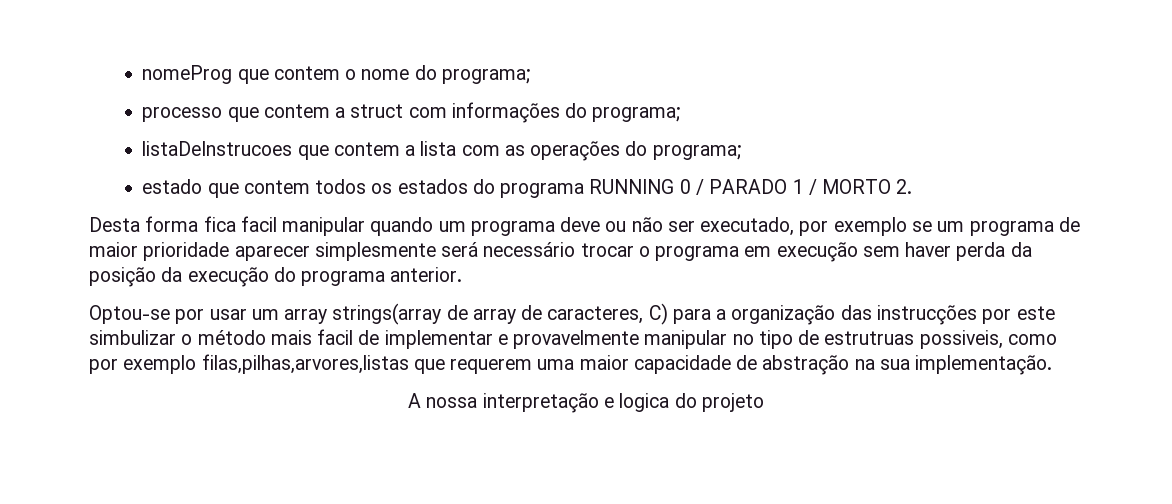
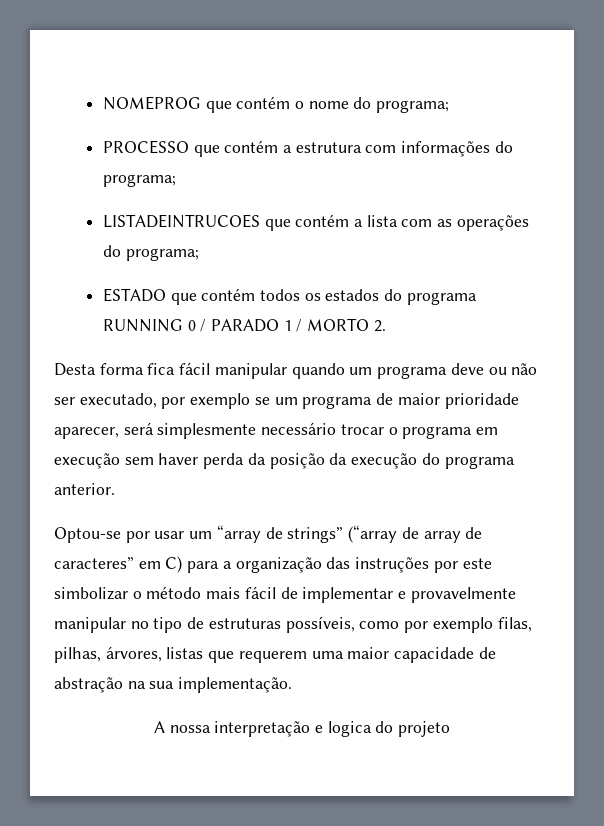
- nomeProg que contem o nome do programa;
+ NOMEPROG que contém o nome do programa;
- processo que contem a struct com informações do programa;
+ PROCESSO que contém a estrutura com informações do programa;
- listaDeInstrucoes que contem a lista com as operações do programa;
+ LISTADEINTRUCOES que contém a lista com as operações do programa;
- estado que contem todos os estados do programa RUNNING 0 / PARADO 1 / MORTO 2.
+ ESTADO que contém todos os estados do programa RUNNING 0 / PARADO 1 / MORTO 2.
- Desta forma fica facil manipular quando um programa deve ou não ser executado, por exemplo se um programa de maior prioridade aparecer simplesmente será necessário trocar o programa em execução sem haver perda da posição da execução do programa anterior.
+ Desta forma fica fácil manipular quando um programa deve ou não ser executado, por exemplo se um programa de maior prioridade aparecer, será simplesmente necessário trocar o programa em execução sem haver perda da posição da execução do programa anterior.
- Optou-se por usar um array strings(array de array de caracteres, C) para a organização das instrucções por este simbulizar o método mais facil de implementar e provavelmente manipular no tipo de estrutruas possiveis, como por exemplo filas,pilhas,arvores,listas que requerem uma maior capacidade de abstração na sua implementação.
+ Optou-se por usar um “array de strings” (“array de array de caracteres” em C) para a organização das instruções por este simbolizar o método mais fácil de implementar e provavelmente manipular no tipo de estruturas possíveis, como por exemplo filas, pilhas, árvores, listas que requerem uma maior capacidade de abstração na sua implementação.

